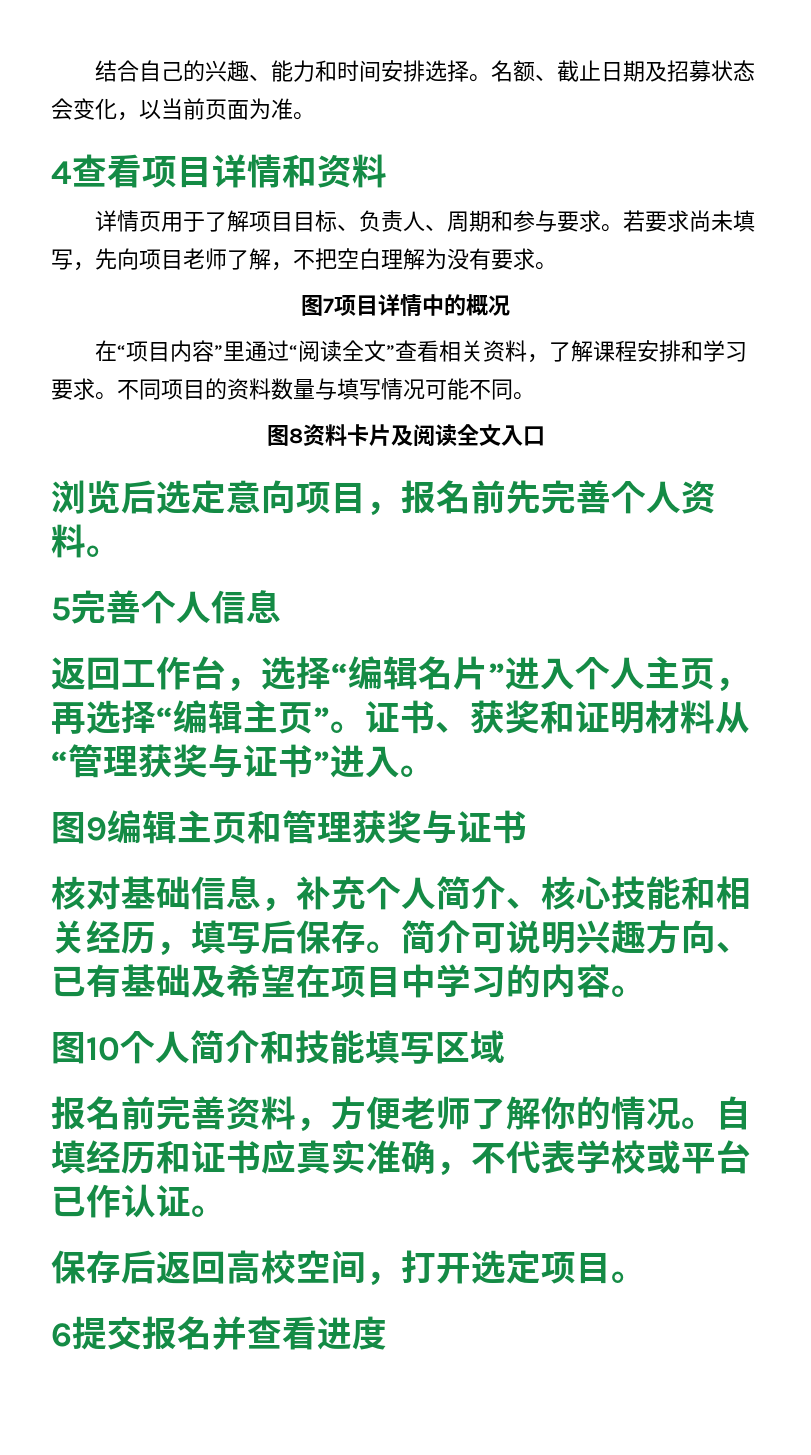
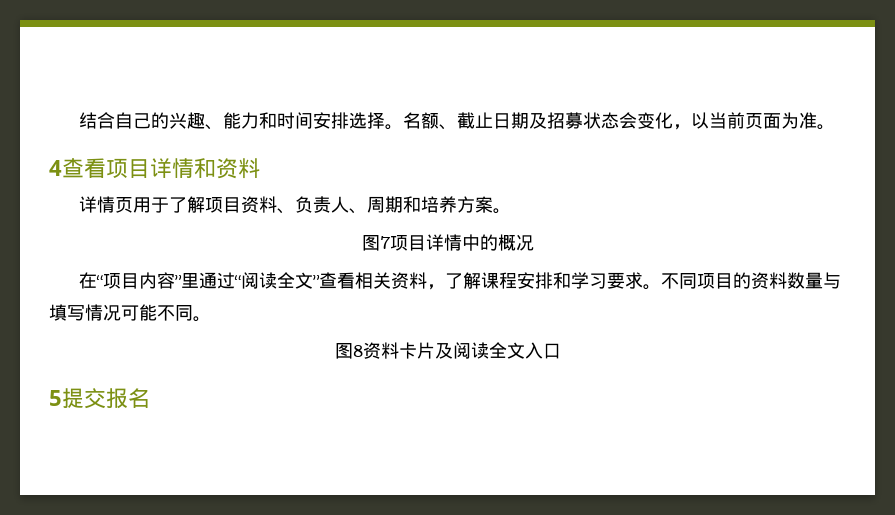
- 详情页用于了解项目目标、负责人、周期和参与要求。若要求尚未填写，先向项目老师了解，不把空白理解为没有要求。
+ 详情页用于了解项目资料、负责人、周期和培养方案。
- 浏览后选定意向项目，报名前先完善个人资料。
- 5完善个人信息
- 返回工作台，选择“编辑名片”进入个人主页，再选择“编辑主页”。证书、获奖和证明材料从“管理获奖与证书”进入。
- 图9编辑主页和管理获奖与证书
- 核对基础信息，补充个人简介、核心技能和相关经历，填写后保存。简介可说明兴趣方向、已有基础及希望在项目中学习的内容。
- 图10个人简介和技能填写区域
- 报名前完善资料，方便老师了解你的情况。自填经历和证书应真实准确，不代表学校或平台已作认证。
- 保存后返回高校空间，打开选定项目。
- 6提交报名并查看进度
+ 5提交报名

